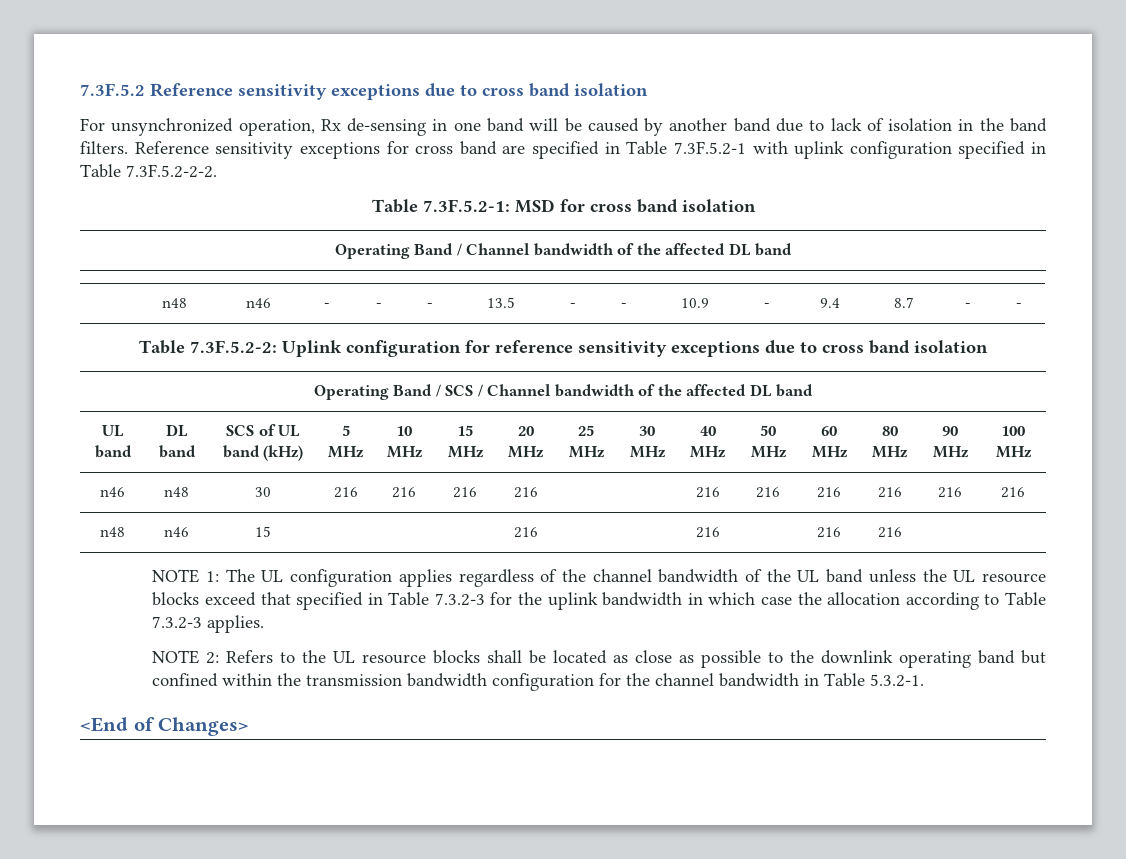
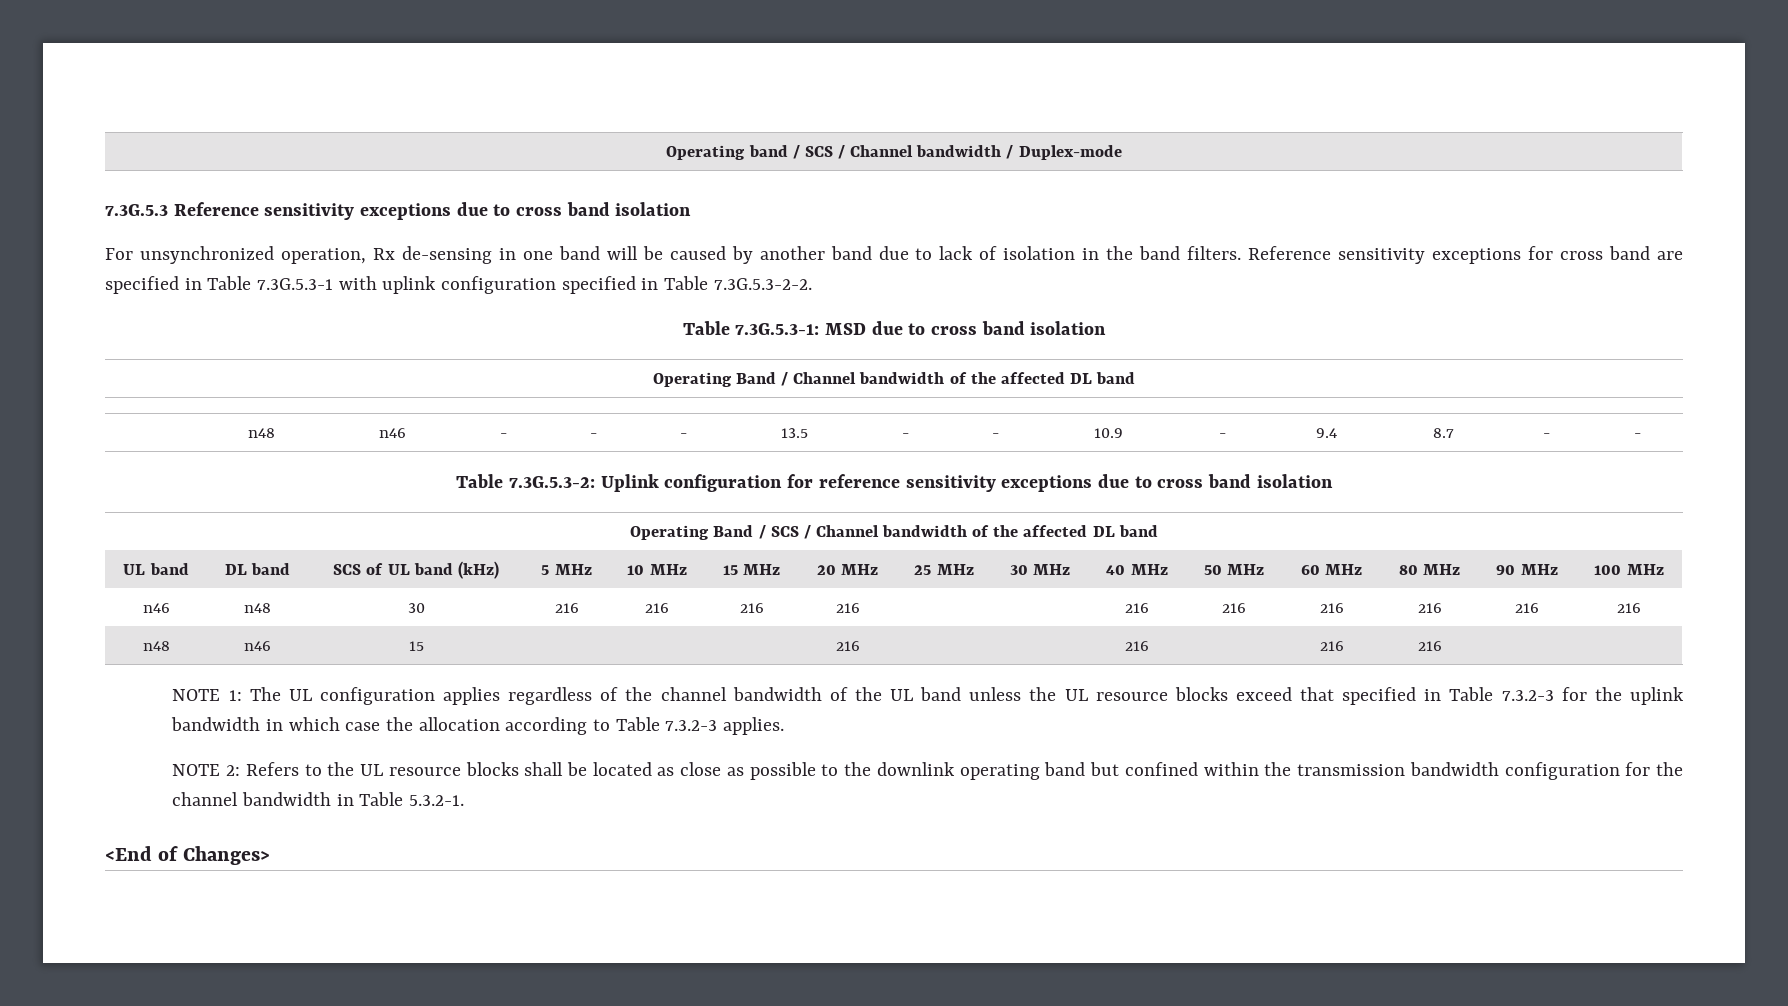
- 7.3F.5.2 Reference sensitivity exceptions due to cross band isolation
+ Operating band / SCS / Channel bandwidth / Duplex-mode
+ 7.3G.5.3 Reference sensitivity exceptions due to cross band isolation
- Reference sensitivity exceptions for cross band are specified in Table 7.3F.5.2-1 with uplink configuration specified in Table 7.3F.5.2-2-2.
- Table 7.3F.5.2-1: MSD for cross band isolation
+ Reference sensitivity exceptions for cross band are specified in Table 7.3G.5.3-1 with uplink configuration specified in Table 7.3G.5.3-2-2.
+ Table 7.3G.5.3-1: MSD due to cross band isolation
- Table 7.3F.5.2-2: Uplink configuration for reference sensitivity exceptions due to cross band isolation
+ Table 7.3G.5.3-2: Uplink configuration for reference sensitivity exceptions due to cross band isolation

